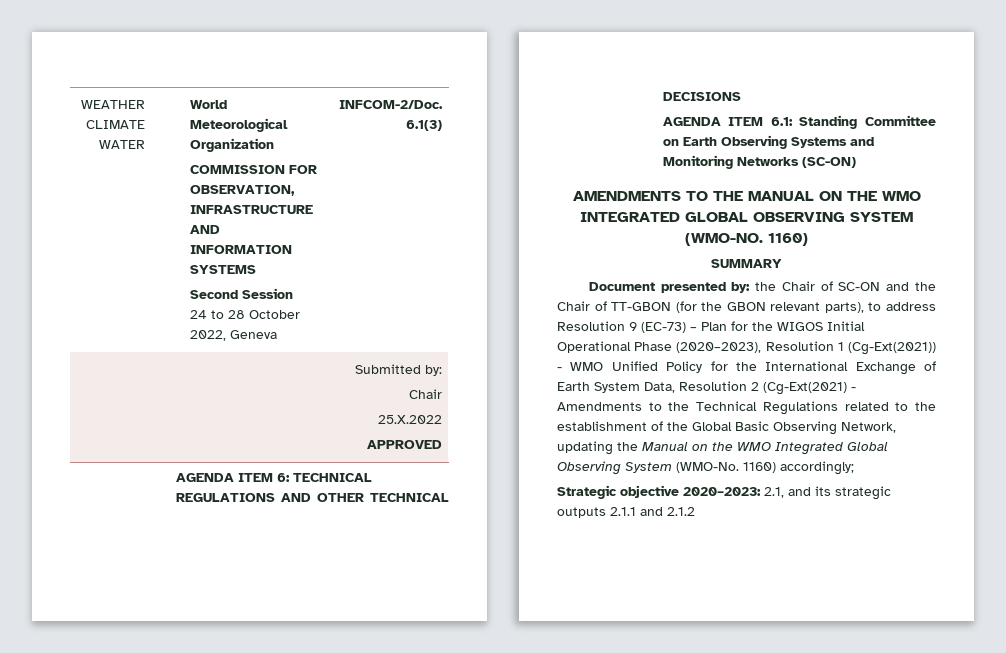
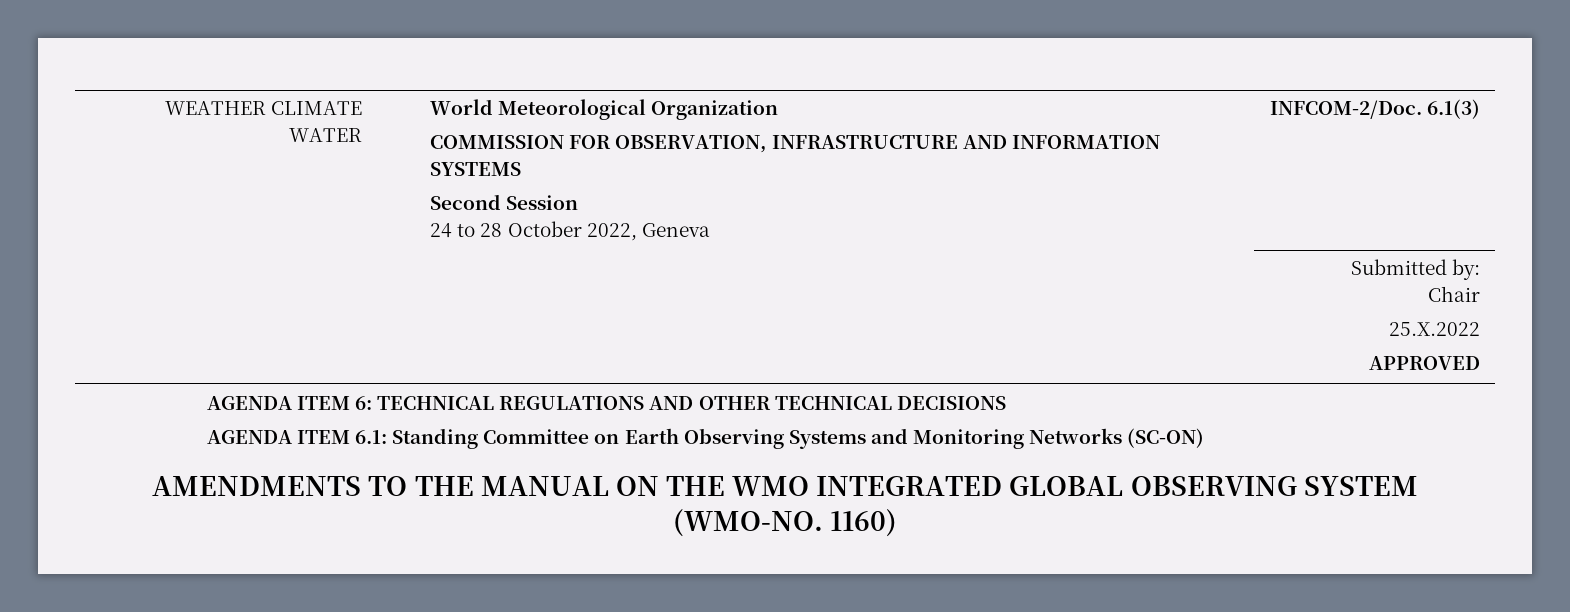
- SUMMARY
- Document presented by: the Chair of SC-ON and the Chair of TT-GBON (for the GBON relevant parts), to address Resolution 9 (EC-73) – Plan for the WIGOS Initial Operational Phase (2020–2023), Resolution 1 (Cg-Ext(2021)) - WMO Unified Policy for the International Exchange of Earth System Data, Resolution 2 (Cg-Ext(2021) - Amendments to the Technical Regulations related to the establishment of the Global Basic Observing Network, updating the Manual on the WMO Integrated Global Observing System (WMO-No. 1160) accordingly;
- Strategic objective 2020–2023: 2.1, and its strategic outputs 2.1.1 and 2.1.2

